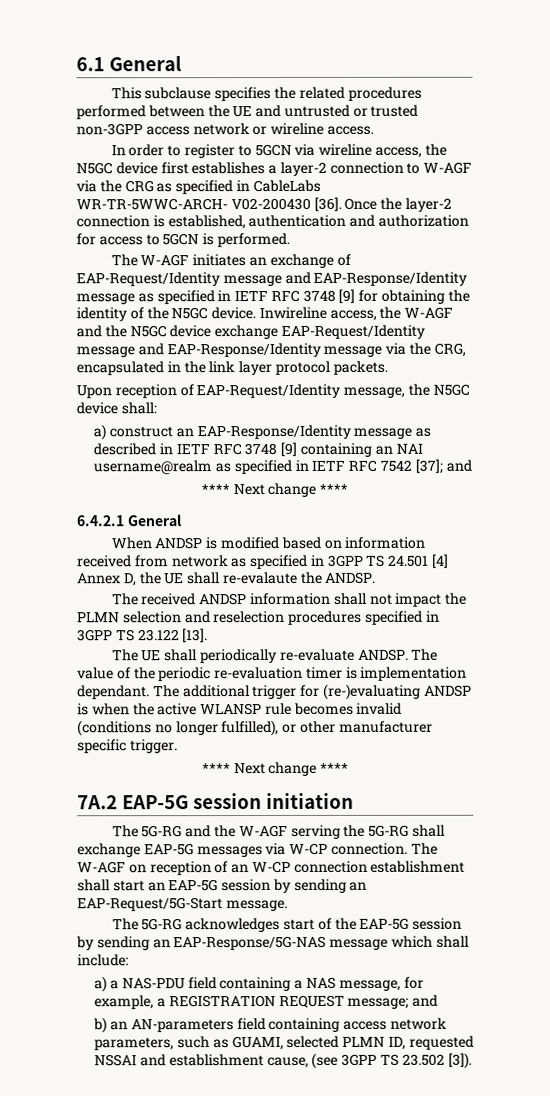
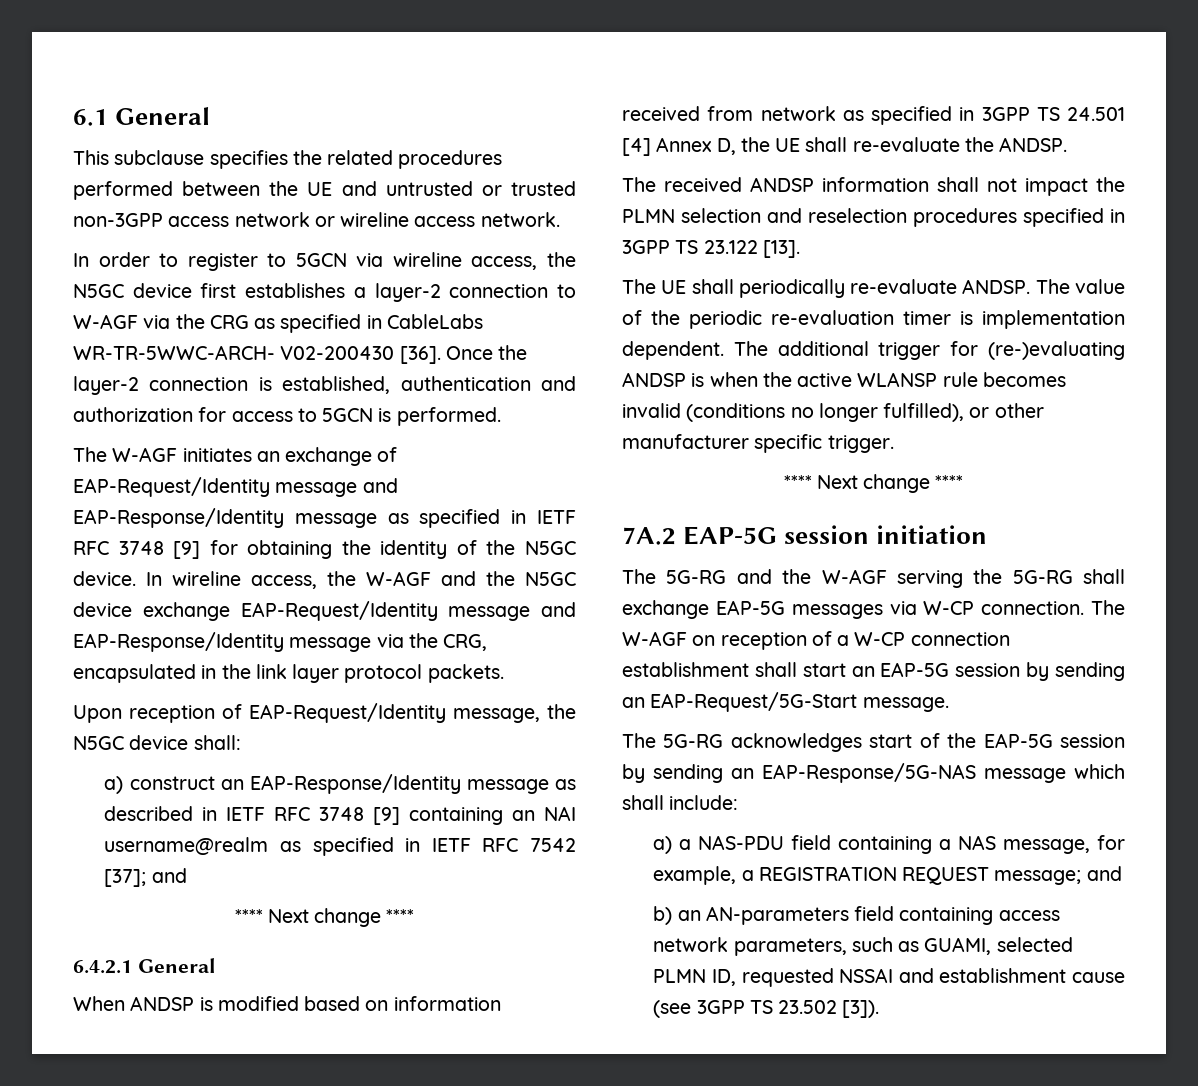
- This subclause specifies the related procedures performed between the UE and untrusted or trusted non-3GPP access network or wireline access.
+ This subclause specifies the related procedures performed between the UE and untrusted or trusted non-3GPP access network or wireline access network.
- Inwireline access, the W-AGF and the N5GC device exchange EAP-Request/Identity message and EAP-Response/Identity message via the CRG, encapsulated in the link layer protocol packets.
+ In wireline access, the W-AGF and the N5GC device exchange EAP-Request/Identity message and EAP-Response/Identity message via the CRG, encapsulated in the link layer protocol packets.
- When ANDSP is modified based on information received from network as specified in 3GPP TS 24.501 [4] Annex D, the UE shall re-evalaute the ANDSP.
+ When ANDSP is modified based on information received from network as specified in 3GPP TS 24.501 [4] Annex D, the UE shall re-evaluate the ANDSP.
- The value of the periodic re-evaluation timer is implementation dependant.
+ The value of the periodic re-evaluation timer is implementation dependent.
- The W-AGF on reception of an W-CP connection establishment shall start an EAP-5G session by sending an EAP-Request/5G-Start message.
+ The W-AGF on reception of a W-CP connection establishment shall start an EAP-5G session by sending an EAP-Request/5G-Start message.
- b) an AN-parameters field containing access network parameters, such as GUAMI, selected PLMN ID, requested NSSAI and establishment cause, (see 3GPP TS 23.502 [3]).
+ b) an AN-parameters field containing access network parameters, such as GUAMI, selected PLMN ID, requested NSSAI and establishment cause (see 3GPP TS 23.502 [3]).

